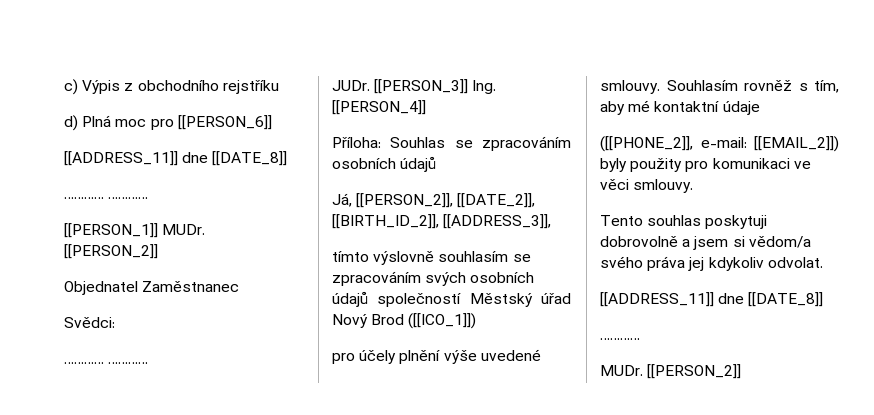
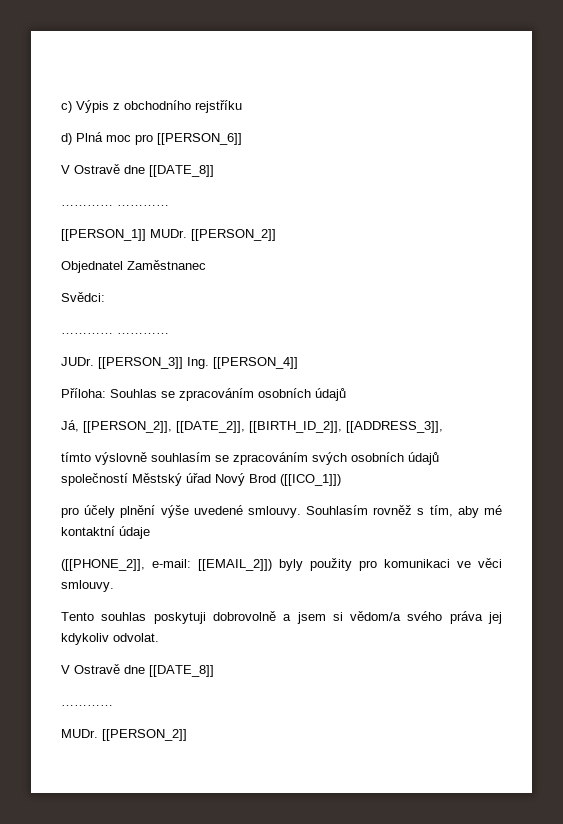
  d) Plná moc pro [[PERSON_6]]
- [[ADDRESS_11]] dne [[DATE_8]]
+ V Ostravě dne [[DATE_8]]
  Tento souhlas poskytuji dobrovolně a jsem si vědom/a svého práva jej kdykoliv odvolat.
- [[ADDRESS_11]] dne [[DATE_8]]
+ V Ostravě dne [[DATE_8]]

